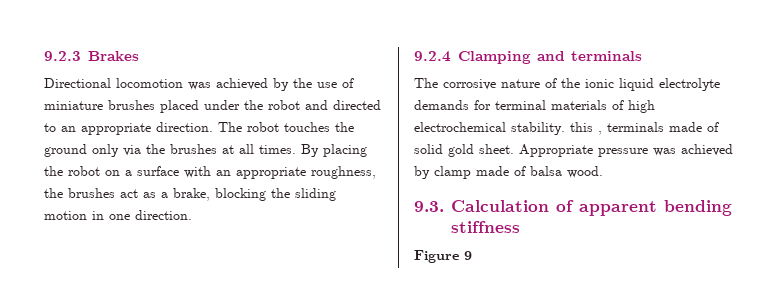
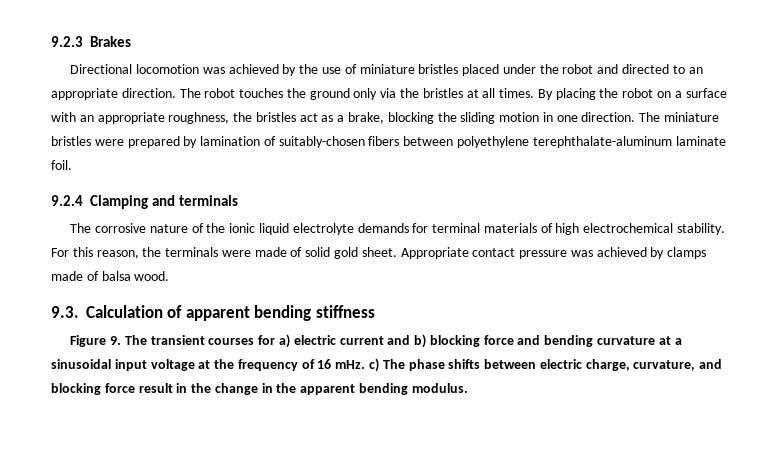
- Directional locomotion was achieved by the use of miniature brushes placed under the robot and directed to an appropriate direction.
+ Directional locomotion was achieved by the use of miniature bristles placed under the robot and directed to an appropriate direction.
- The robot touches the ground only via the brushes at all times.
+ The robot touches the ground only via the bristles at all times.
- By placing the robot on a surface with an appropriate roughness, the brushes act as a brake, blocking the sliding motion in one direction.
+ By placing the robot on a surface with an appropriate roughness, the bristles act as a brake, blocking the sliding motion in one direction. The miniature bristles were prepared by lamination of suitably-chosen fibers between polyethylene terephthalate-aluminum laminate foil.
- The corrosive nature of the ionic liquid electrolyte demands for terminal materials of high electrochemical stability. this , terminals made of solid gold sheet.
+ The corrosive nature of the ionic liquid electrolyte demands for terminal materials of high electrochemical stability. For this reason, the terminals were made of solid gold sheet.
- Appropriate pressure was achieved by clamp made of balsa wood.
+ Appropriate contact pressure was achieved by clamps made of balsa wood.
- Figure 9
+ Figure 9. The transient courses for a) electric current and b) blocking force and bending curvature at a sinusoidal input voltage at the frequency of 16 mHz. c) The phase shifts between electric charge, curvature, and blocking force result in the change in the apparent bending modulus.

